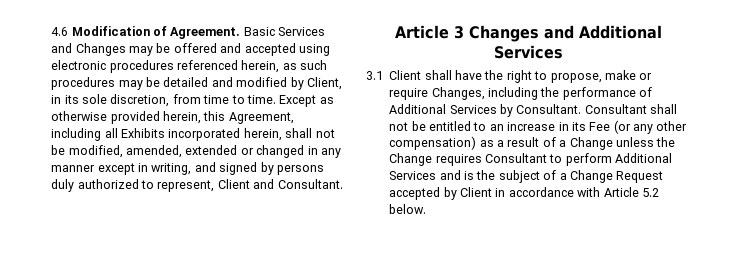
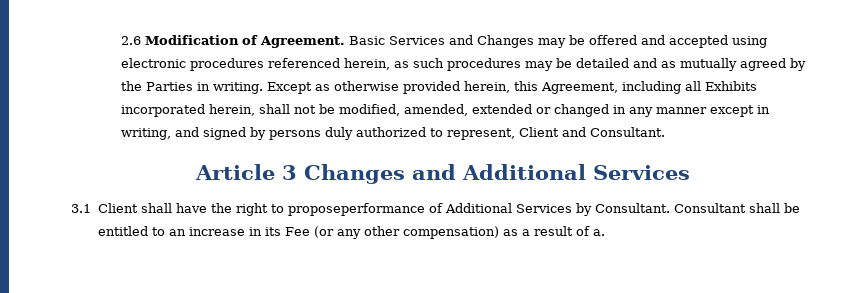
- 4.6 Modification of Agreement.
+ 2.6 Modification of Agreement.
- Basic Services and Changes may be offered and accepted using electronic procedures referenced herein, as such procedures may be detailed and modified by Client, in its sole discretion, from time to time.
+ Basic Services and Changes may be offered and accepted using electronic procedures referenced herein, as such procedures may be detailed and as mutually agreed by the Parties in writing.
- 3.1 Client shall have the right to propose, make or require Changes, including the performance of Additional Services by Consultant.
+ 3.1 Client shall have the right to proposeperformance of Additional Services by Consultant.
- Consultant shall not be entitled to an increase in its Fee (or any other compensation) as a result of a Change unless the Change requires Consultant to perform Additional Services and is the subject of a Change Request accepted by Client in accordance with Article 5.2 below.
+ Consultant shall be entitled to an increase in its Fee (or any other compensation) as a result of a.

